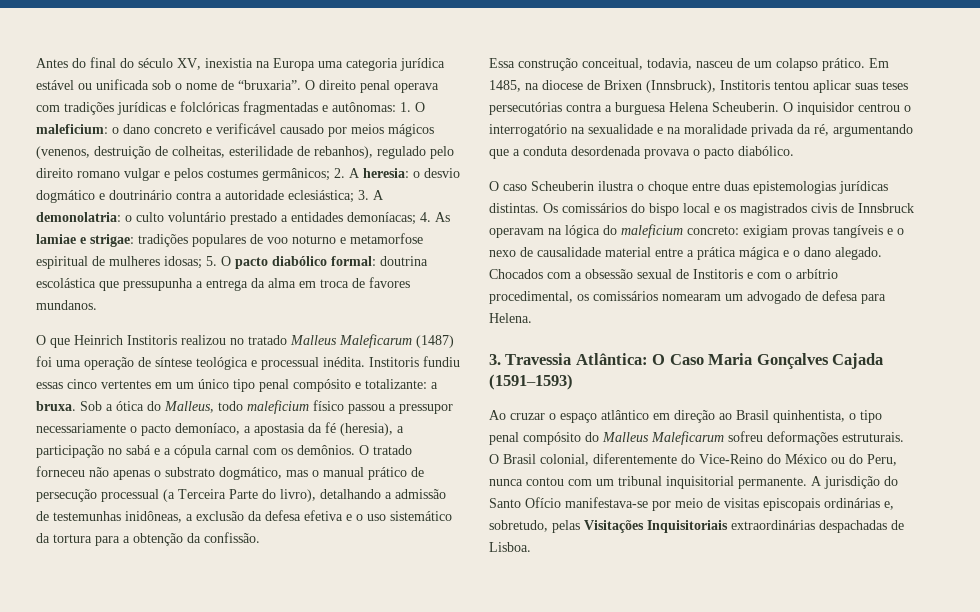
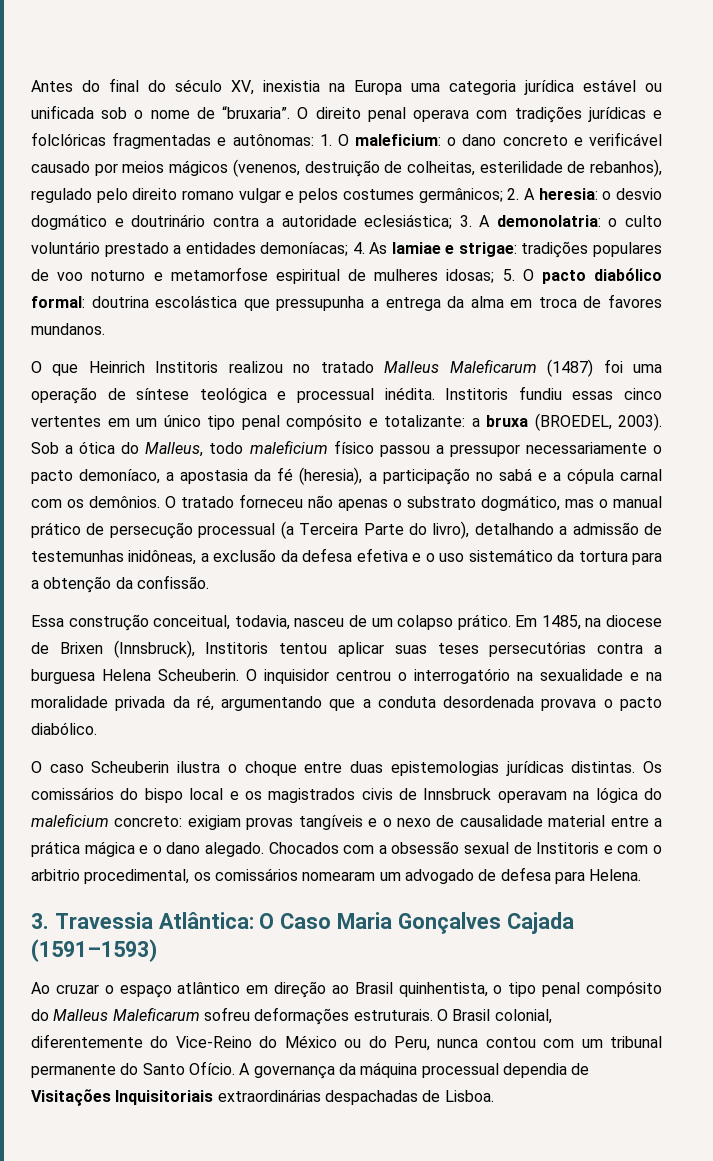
- Institoris fundiu essas cinco vertentes em um único tipo penal compósito e totalizante: a bruxa.
+ Institoris fundiu essas cinco vertentes em um único tipo penal compósito e totalizante: a bruxa (BROEDEL, 2003).
- Chocados com a obsessão sexual de Institoris e com o arbítrio procedimental, os comissários nomearam um advogado de defesa para Helena.
+ Chocados com a obsessão sexual de Institoris e com o arbitrio procedimental, os comissários nomearam um advogado de defesa para Helena.
- O Brasil colonial, diferentemente do Vice-Reino do México ou do Peru, nunca contou com um tribunal inquisitorial permanente. A jurisdição do Santo Ofício manifestava-se por meio de visitas episcopais ordinárias e, sobretudo, pelas Visitações Inquisitoriais extraordinárias despachadas de Lisboa.
+ O Brasil colonial, diferentemente do Vice-Reino do México ou do Peru, nunca contou com um tribunal permanente do Santo Ofício. A governança da máquina processual dependia de Visitações Inquisitoriais extraordinárias despachadas de Lisboa.

